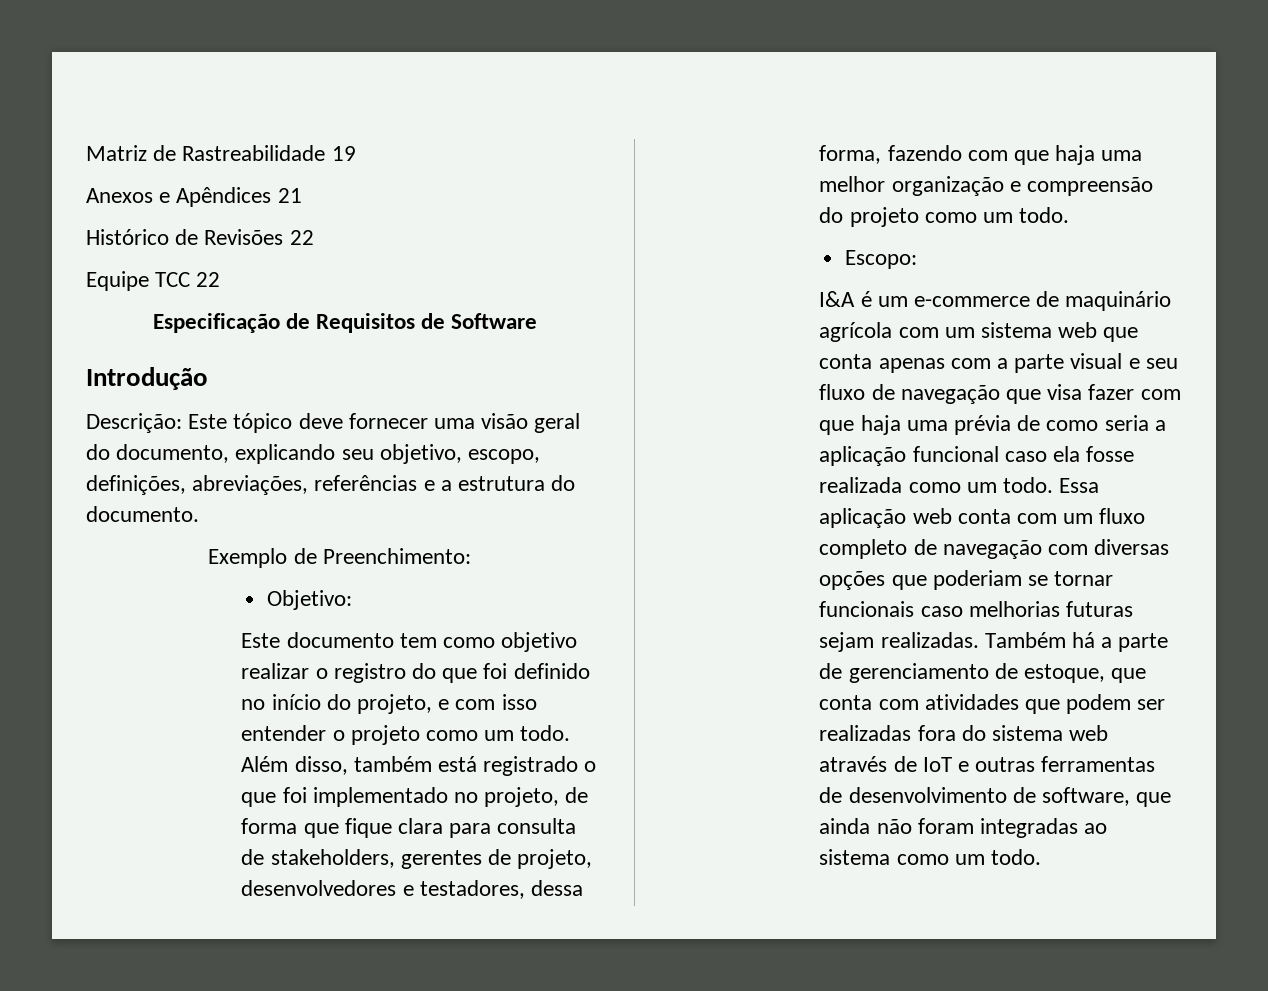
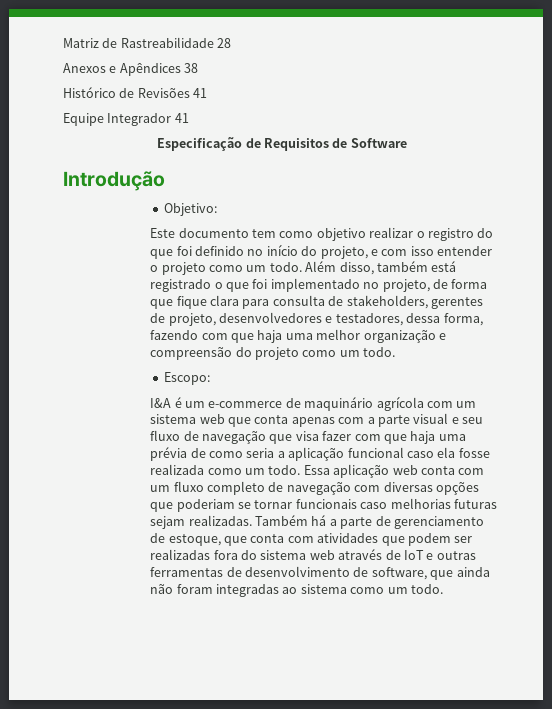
- Matriz de Rastreabilidade 19
+ Matriz de Rastreabilidade 28
- Anexos e Apêndices 21
+ Anexos e Apêndices 38
- Histórico de Revisões 22
+ Histórico de Revisões 41
- Equipe TCC 22
+ Equipe Integrador 41
- Descrição: Este tópico deve fornecer uma visão geral do documento, explicando seu objetivo, escopo, definições, abreviações, referências e a estrutura do documento.
- Exemplo de Preenchimento:

